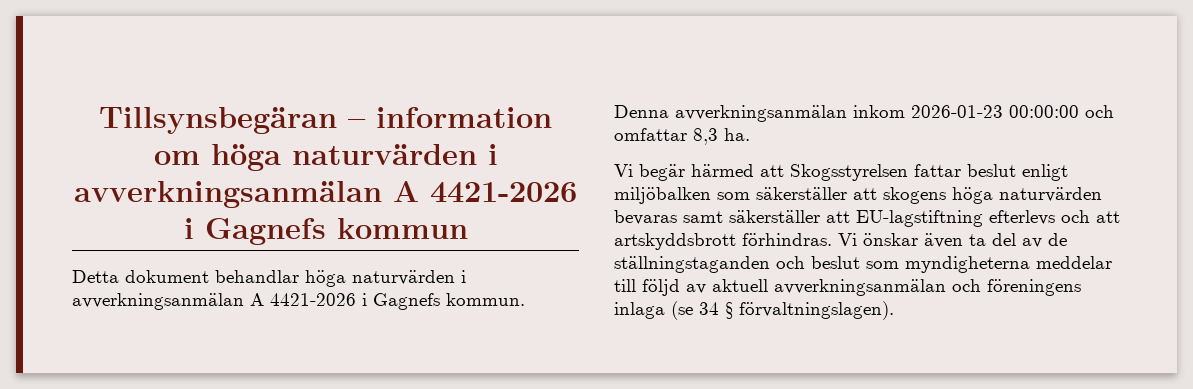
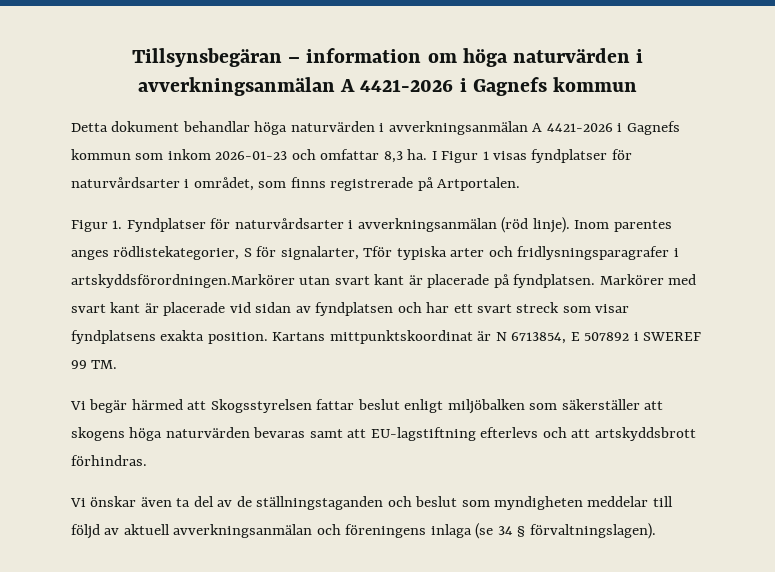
- Detta dokument behandlar höga naturvärden i avverkningsanmälan A 4421-2026 i Gagnefs kommun. Denna avverkningsanmälan inkom 2026-01-23 00:00:00 och omfattar 8,3 ha.
+ Detta dokument behandlar höga naturvärden i avverkningsanmälan A 4421-2026 i Gagnefs kommun som inkom 2026-01-23 och omfattar 8,3 ha. I Figur 1 visas fyndplatser för naturvårdsarter i området, som finns registrerade på Artportalen.
+ Figur 1. Fyndplatser för naturvårdsarter i avverkningsanmälan (röd linje). Inom parentes anges rödlistekategorier, S för signalarter, Tför typiska arter och fridlysningsparagrafer i artskyddsförordningen.Markörer utan svart kant är placerade på fyndplatsen. Markörer med svart kant är placerade vid sidan av fyndplatsen och har ett svart streck som visar fyndplatsens exakta position. Kartans mittpunktskoordinat är N 6713854, E 507892 i SWEREF 99 TM.
- Vi begär härmed att Skogsstyrelsen fattar beslut enligt miljöbalken som säkerställer att skogens höga naturvärden bevaras samt säkerställer att EU-lagstiftning efterlevs och att artskyddsbrott förhindras. Vi önskar även ta del av de ställningstaganden och beslut som myndigheterna meddelar till följd av aktuell avverkningsanmälan och föreningens inlaga (se 34 § förvaltningslagen).
+ Vi begär härmed att Skogsstyrelsen fattar beslut enligt miljöbalken som säkerställer att skogens höga naturvärden bevaras samt att EU-lagstiftning efterlevs och att artskyddsbrott förhindras.
+ Vi önskar även ta del av de ställningstaganden och beslut som myndigheten meddelar till följd av aktuell avverkningsanmälan och föreningens inlaga (se 34 § förvaltningslagen).

